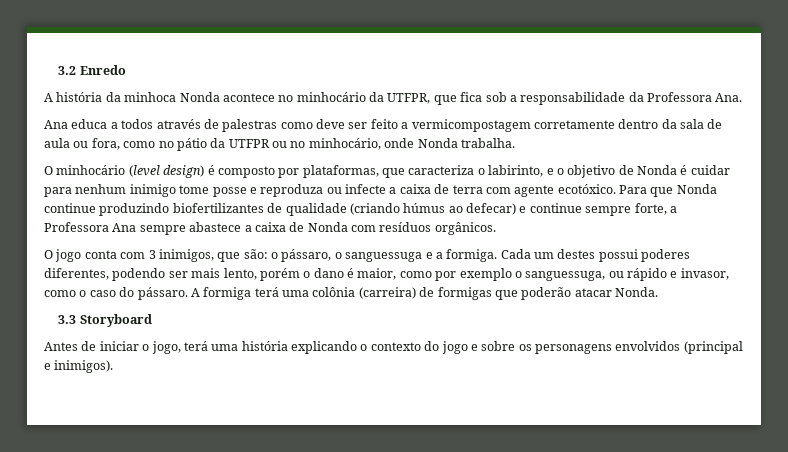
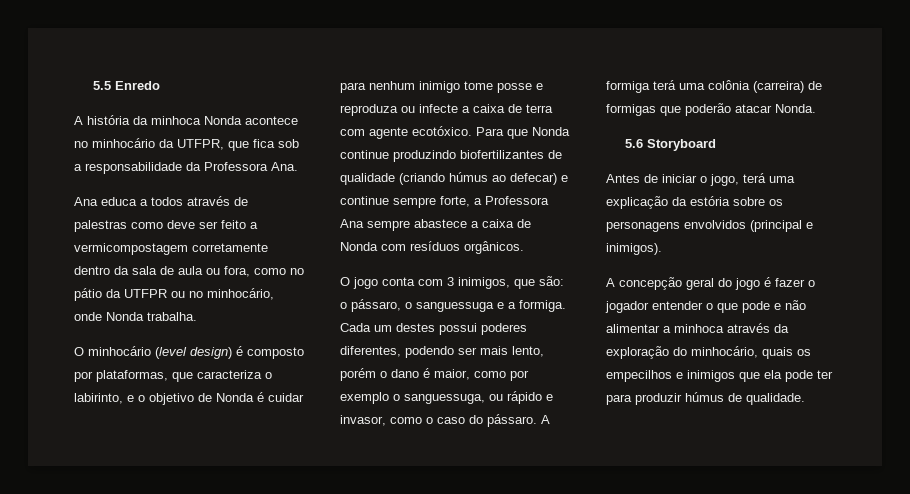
- 3.2 Enredo
+ 5.5 Enredo
- 3.3 Storyboard
+ 5.6 Storyboard
- Antes de iniciar o jogo, terá uma história explicando o contexto do jogo e sobre os personagens envolvidos (principal e inimigos).
+ Antes de iniciar o jogo, terá uma explicação da estória sobre os personagens envolvidos (principal e inimigos).
+ A concepção geral do jogo é fazer o jogador entender o que pode e não alimentar a minhoca através da exploração do minhocário, quais os empecilhos e inimigos que ela pode ter para produzir húmus de qualidade.

